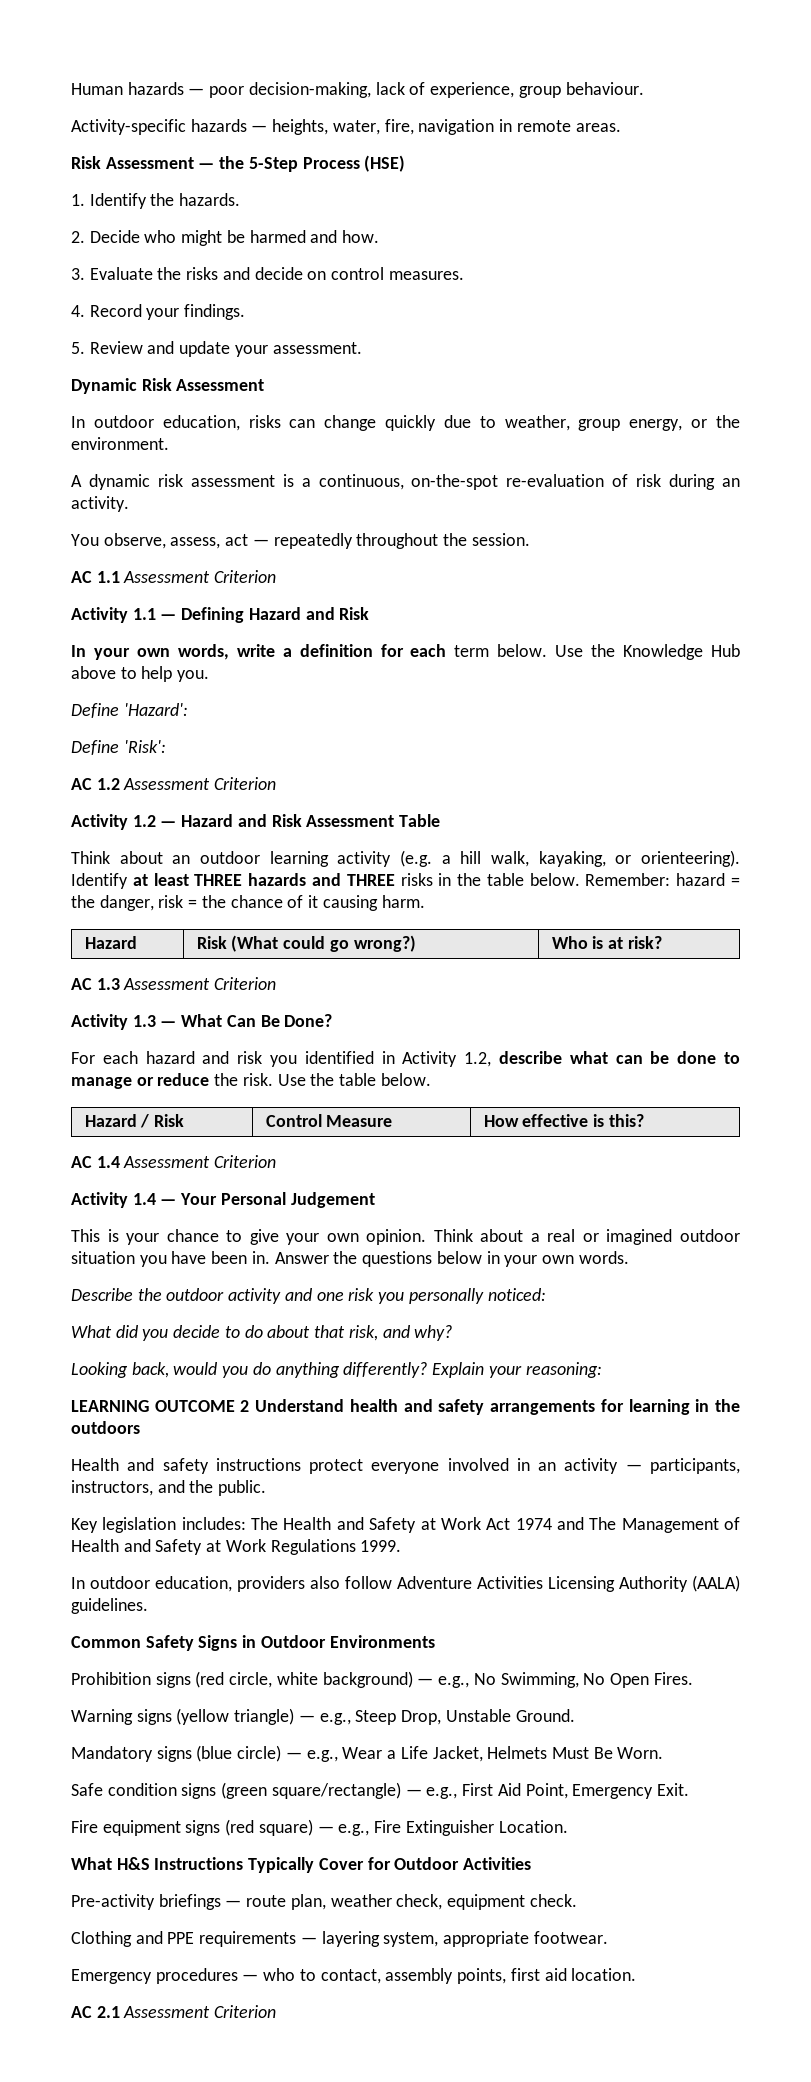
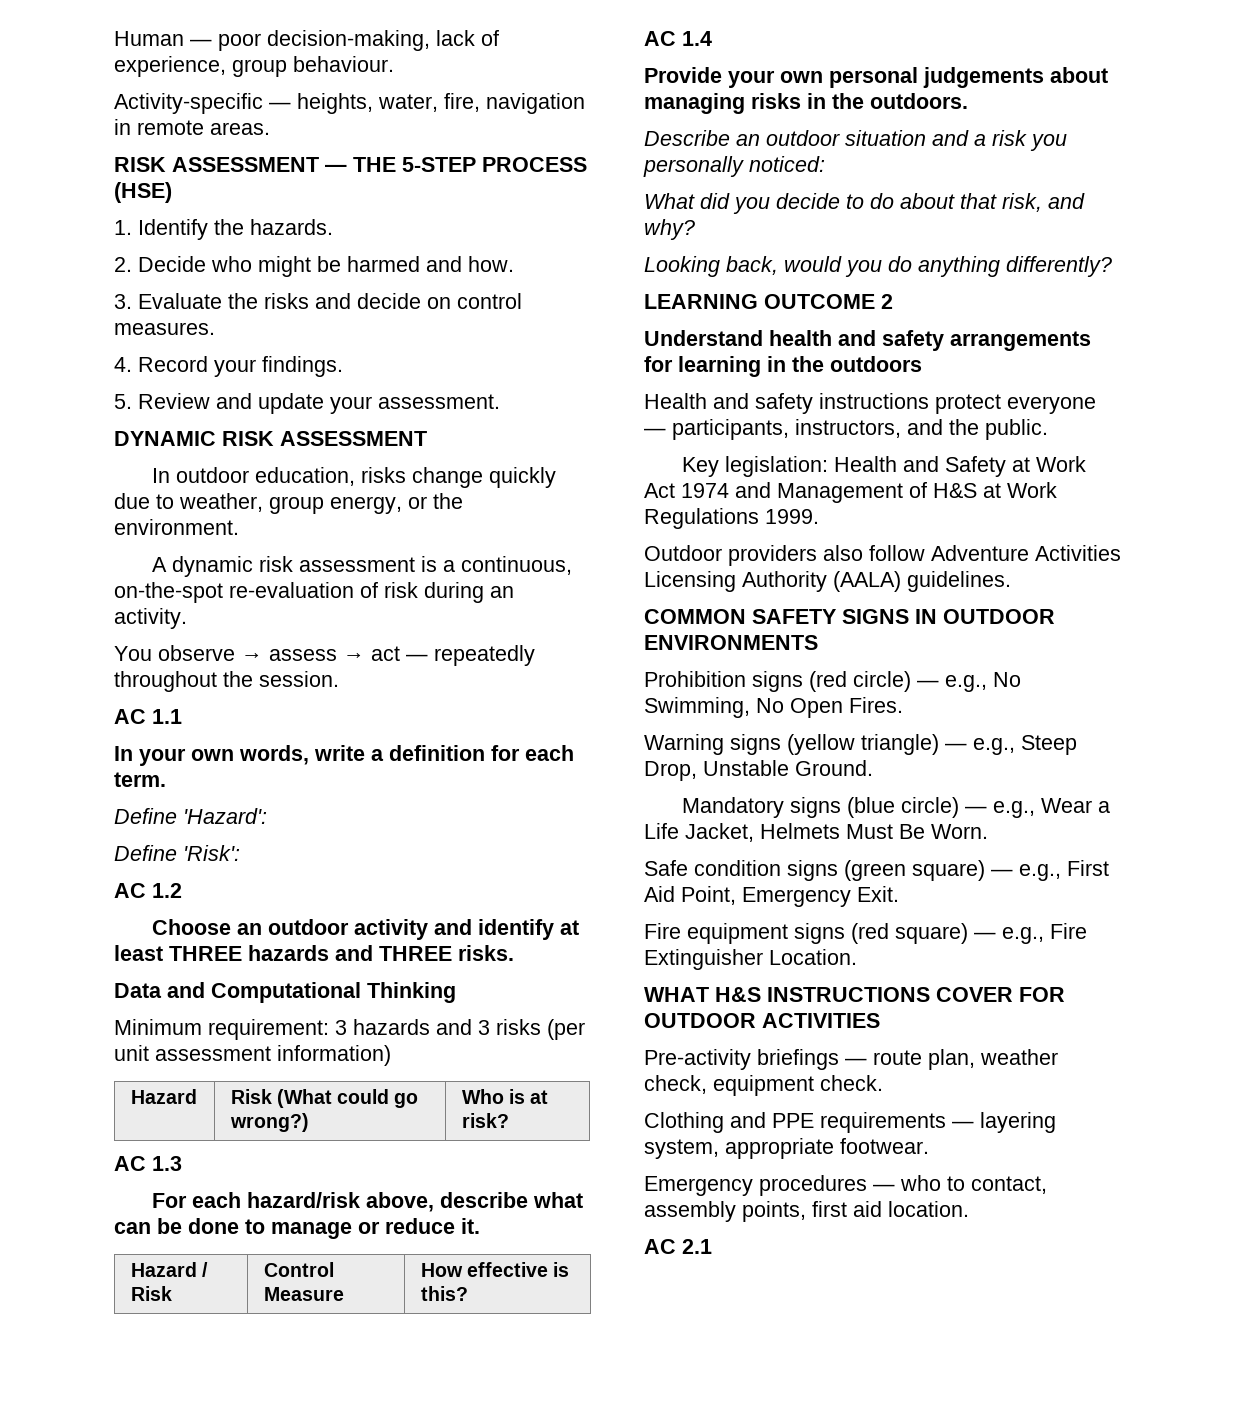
- Human hazards — poor decision-making, lack of experience, group behaviour.
+ Human — poor decision-making, lack of experience, group behaviour.
- Activity-specific hazards — heights, water, fire, navigation in remote areas.
+ Activity-specific — heights, water, fire, navigation in remote areas.
- Risk Assessment — the 5-Step Process (HSE)
+ RISK ASSESSMENT — THE 5-STEP PROCESS (HSE)
- Dynamic Risk Assessment
+ DYNAMIC RISK ASSESSMENT
- In outdoor education, risks can change quickly due to weather, group energy, or the environment.
+ In outdoor education, risks change quickly due to weather, group energy, or the environment.
- You observe, assess, act — repeatedly throughout the session.
+ You observe → assess → act — repeatedly throughout the session.
- AC 1.1 Assessment Criterion
- Activity 1.1 — Defining Hazard and Risk
+ AC 1.1
- In your own words, write a definition for each term below. Use the Knowledge Hub above to help you.
+ In your own words, write a definition for each term.
- AC 1.2 Assessment Criterion
- Activity 1.2 — Hazard and Risk Assessment Table
- Think about an outdoor learning activity (e.g. a hill walk, kayaking, or orienteering). Identify at least THREE hazards and THREE risks in the table below. Remember: hazard = the danger, risk = the chance of it causing harm.
+ AC 1.2
+ Choose an outdoor activity and identify at least THREE hazards and THREE risks.
+ Data and Computational Thinking
+ Minimum requirement: 3 hazards and 3 risks (per unit assessment information)
- AC 1.3 Assessment Criterion
- Activity 1.3 — What Can Be Done?
- For each hazard and risk you identified in Activity 1.2, describe what can be done to manage or reduce the risk. Use the table below.
+ AC 1.3
+ For each hazard/risk above, describe what can be done to manage or reduce it.
- AC 1.4 Assessment Criterion
- Activity 1.4 — Your Personal Judgement
- This is your chance to give your own opinion. Think about a real or imagined outdoor situation you have been in. Answer the questions below in your own words.
- Describe the outdoor activity and one risk you personally noticed:
+ AC 1.4
+ Provide your own personal judgements about managing risks in the outdoors.
+ Describe an outdoor situation and a risk you personally noticed:
- Explain your reasoning:
- LEARNING OUTCOME 2 Understand health and safety arrangements for learning in the outdoors
+ LEARNING OUTCOME 2
+ Understand health and safety arrangements for learning in the outdoors
- Health and safety instructions protect everyone involved in an activity — participants, instructors, and the public.
+ Health and safety instructions protect everyone — participants, instructors, and the public.
- Key legislation includes: The Health and Safety at Work Act 1974 and The Management of Health and Safety at Work Regulations 1999.
+ Key legislation: Health and Safety at Work Act 1974 and Management of H&S at Work Regulations 1999.
- In outdoor education, providers also follow Adventure Activities Licensing Authority (AALA) guidelines.
+ Outdoor providers also follow Adventure Activities Licensing Authority (AALA) guidelines.
- Common Safety Signs in Outdoor Environments
+ COMMON SAFETY SIGNS IN OUTDOOR ENVIRONMENTS
- Prohibition signs (red circle, white background) — e.g., No Swimming, No Open Fires.
+ Prohibition signs (red circle) — e.g., No Swimming, No Open Fires.
- Safe condition signs (green square/rectangle) — e.g., First Aid Point, Emergency Exit.
+ Safe condition signs (green square) — e.g., First Aid Point, Emergency Exit.
- What H&S Instructions Typically Cover for Outdoor Activities
+ WHAT H&S INSTRUCTIONS COVER FOR OUTDOOR ACTIVITIES
- AC 2.1 Assessment Criterion
+ AC 2.1

